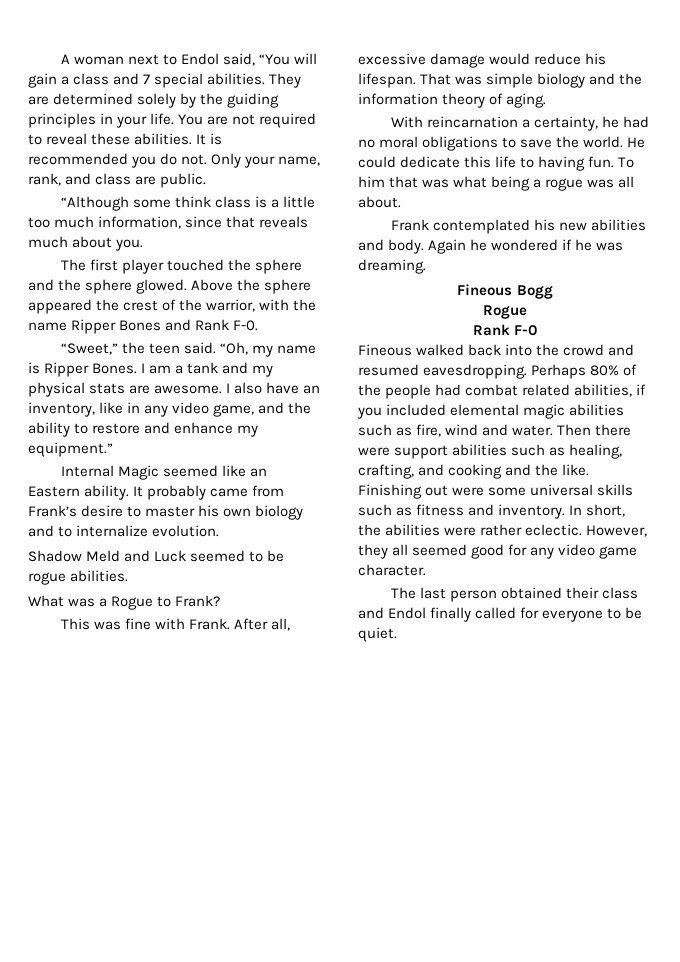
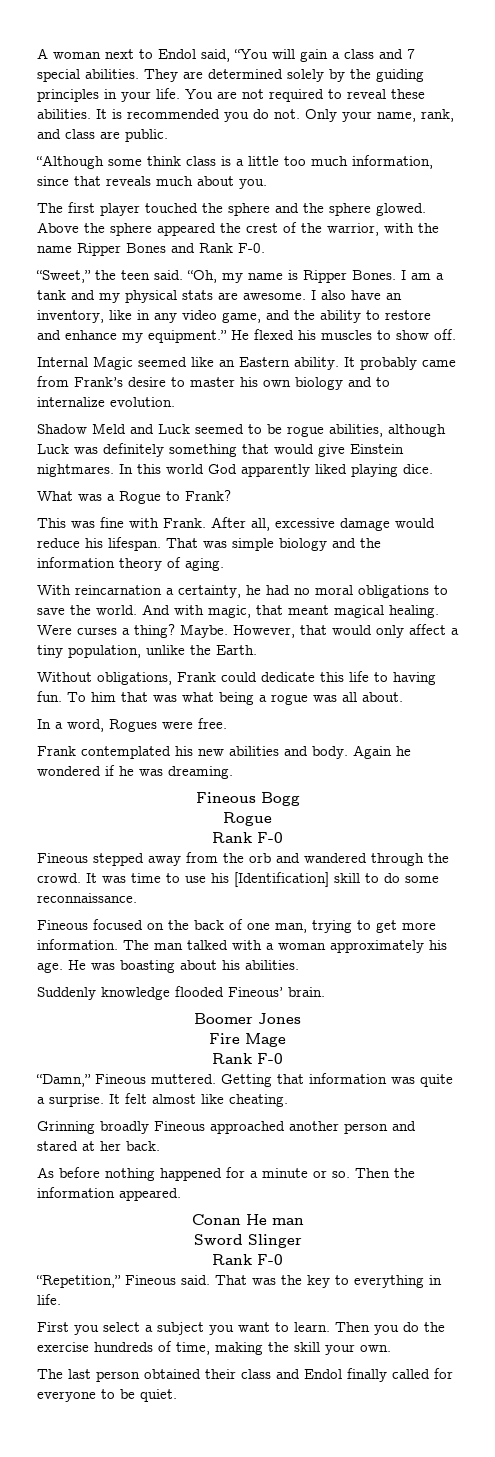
+ He flexed his muscles to show off.
- Shadow Meld and Luck seemed to be rogue abilities.
+ Shadow Meld and Luck seemed to be rogue abilities, although Luck was definitely something that would give Einstein nightmares. In this world God apparently liked playing dice.
- He could dedicate this life to having fun.
+ And with magic, that meant magical healing. Were curses a thing? Maybe. However, that would only affect a tiny population, unlike the Earth.
+ Without obligations, Frank could dedicate this life to having fun.
+ In a word, Rogues were free.
- Fineous walked back into the crowd and resumed eavesdropping. Perhaps 80% of the people had combat related abilities, if you included elemental magic abilities such as fire, wind and water. Then there were support abilities such as healing, crafting, and cooking and the like. Finishing out were some universal skills such as fitness and inventory. In short, the abilities were rather eclectic. However, they all seemed good for any video game character.
+ Fineous stepped away from the orb and wandered through the crowd. It was time to use his [Identification] skill to do some reconnaissance.
+ Fineous focused on the back of one man, trying to get more information. The man talked with a woman approximately his age. He was boasting about his abilities.
+ Suddenly knowledge flooded Fineous’ brain.
+ Boomer Jones
+ Fire Mage
+ Rank F-0
+ “Damn,” Fineous muttered. Getting that information was quite a surprise. It felt almost like cheating.
+ Grinning broadly Fineous approached another person and stared at her back.
+ As before nothing happened for a minute or so. Then the information appeared.
+ Conan He man
+ Sword Slinger
+ Rank F-0
+ “Repetition,” Fineous said. That was the key to everything in life.
+ First you select a subject you want to learn. Then you do the exercise hundreds of time, making the skill your own.

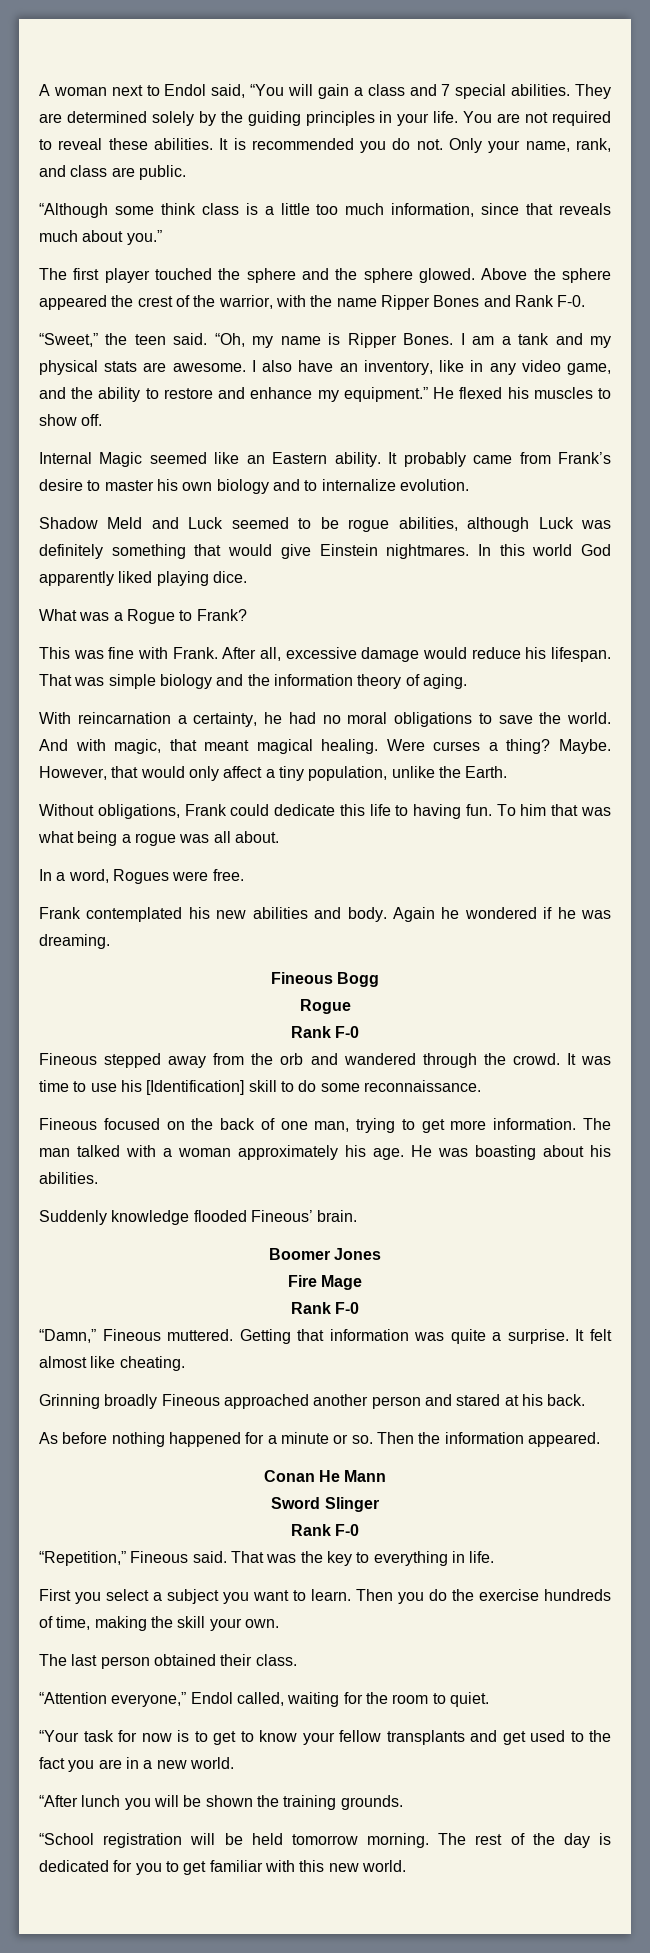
- “Although some think class is a little too much information, since that reveals much about you.
+ “Although some think class is a little too much information, since that reveals much about you.”
- Grinning broadly Fineous approached another person and stared at her back.
+ Grinning broadly Fineous approached another person and stared at his back.
- Conan He man
+ Conan He Mann
- The last person obtained their class and Endol finally called for everyone to be quiet.
+ The last person obtained their class.
+ “Attention everyone,” Endol called, waiting for the room to quiet.
+ “Your task for now is to get to know your fellow transplants and get used to the fact you are in a new world.
+ “After lunch you will be shown the training grounds.
+ “School registration will be held tomorrow morning. The rest of the day is dedicated for you to get familiar with this new world.

